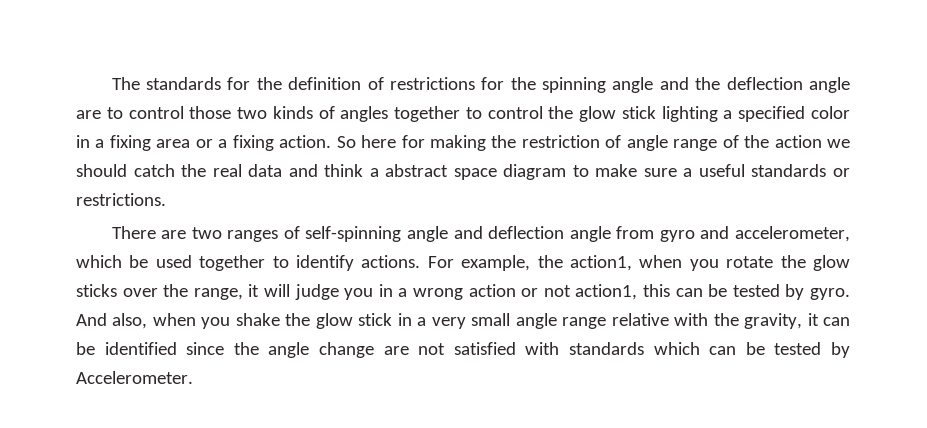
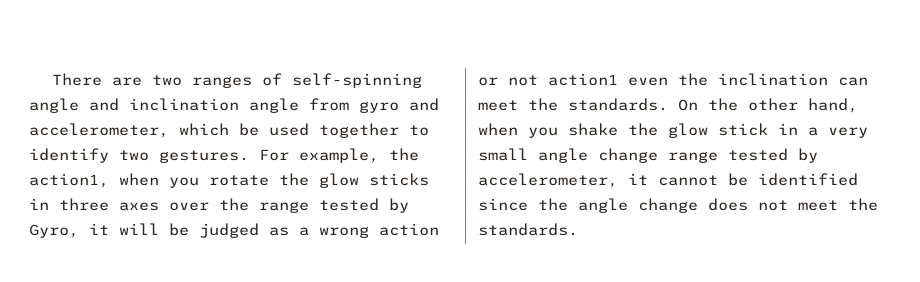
- The standards for the definition of restrictions for the spinning angle and the deflection angle are to control those two kinds of angles together to control the glow stick lighting a specified color in a fixing area or a fixing action. So here for making the restriction of angle range of the action we should catch the real data and think a abstract space diagram to make sure a useful standards or restrictions.
- There are two ranges of self-spinning angle and deflection angle from gyro and accelerometer, which be used together to identify actions.
+ There are two ranges of self-spinning angle and inclination angle from gyro and accelerometer, which be used together to identify two gestures.
- For example, the action1, when you rotate the glow sticks over the range, it will judge you in a wrong action or not action1, this can be tested by gyro. And also, when you shake the glow stick in a very small angle range relative with the gravity, it can be identified since the angle change are not satisfied with standards which can be tested by Accelerometer.
+ For example, the action1, when you rotate the glow sticks in three axes over the range tested by Gyro, it will be judged as a wrong action or not action1 even the inclination can meet the standards. On the other hand, when you shake the glow stick in a very small angle change range tested by accelerometer, it cannot be identified since the angle change does not meet the standards.

